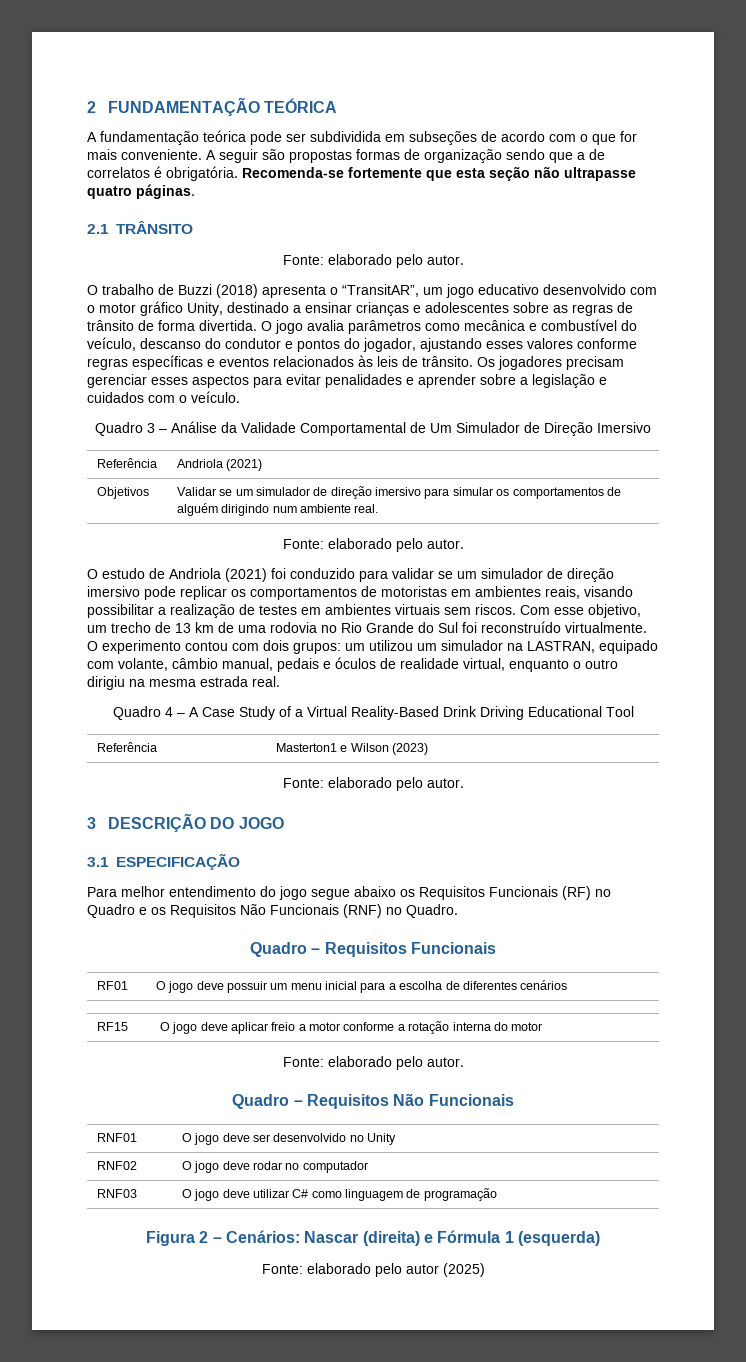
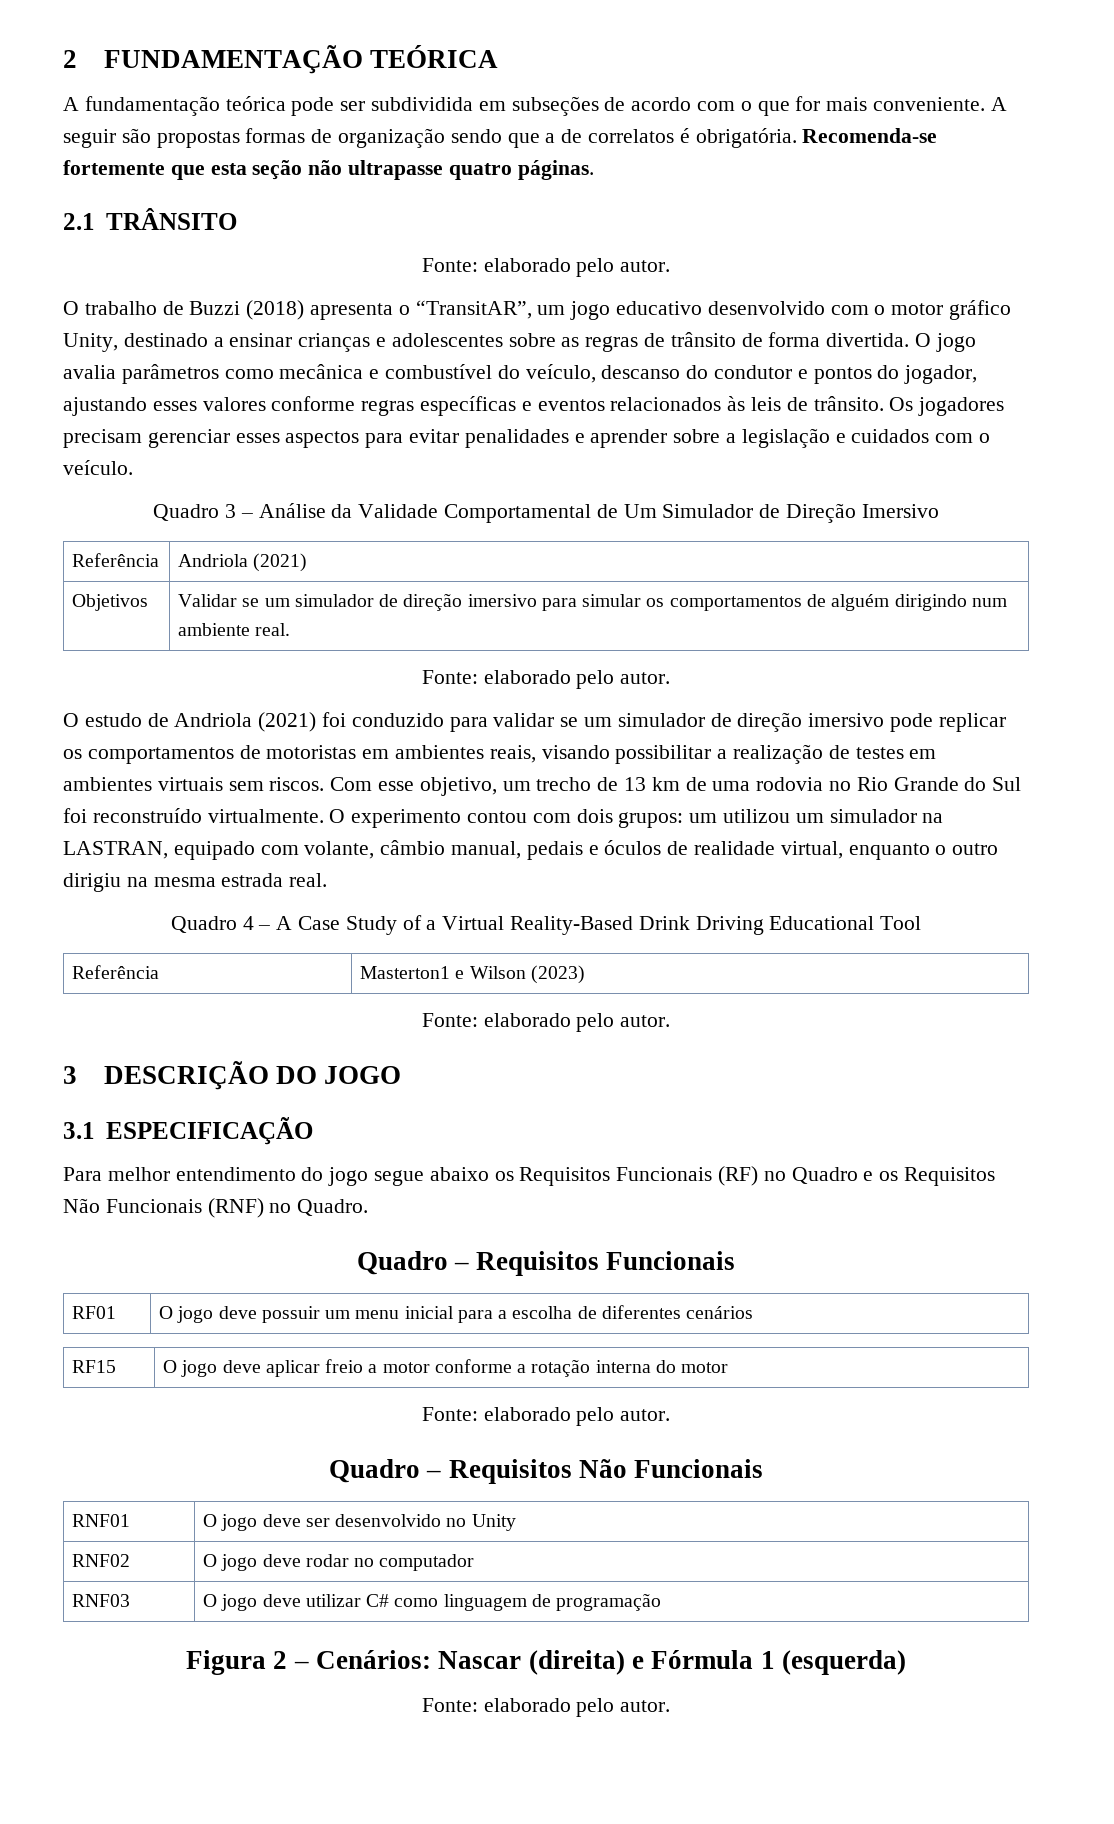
  Figura 2 – Cenários: Nascar (direita) e Fórmula 1 (esquerda)
- Fonte: elaborado pelo autor (2025)
+ Fonte: elaborado pelo autor.

